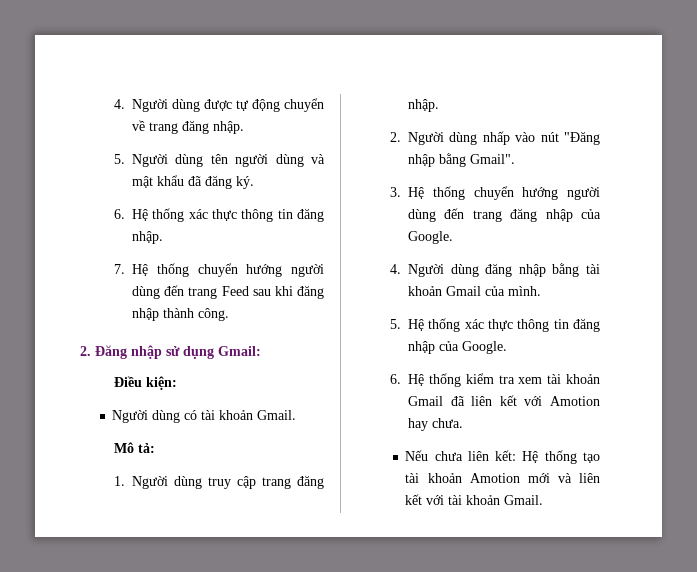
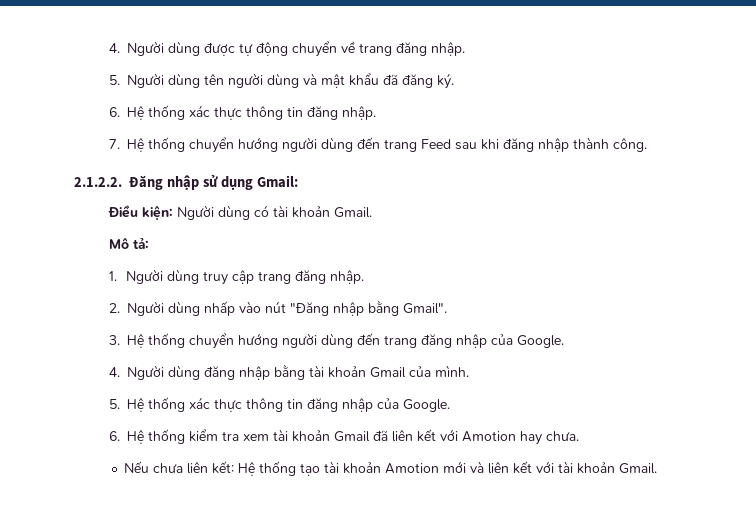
- 2. Đăng nhập sử dụng Gmail:
+ 2.1.2.2. Đăng nhập sử dụng Gmail:
- Điều kiện:
- Người dùng có tài khoản Gmail.
+ Điều kiện: Người dùng có tài khoản Gmail.

